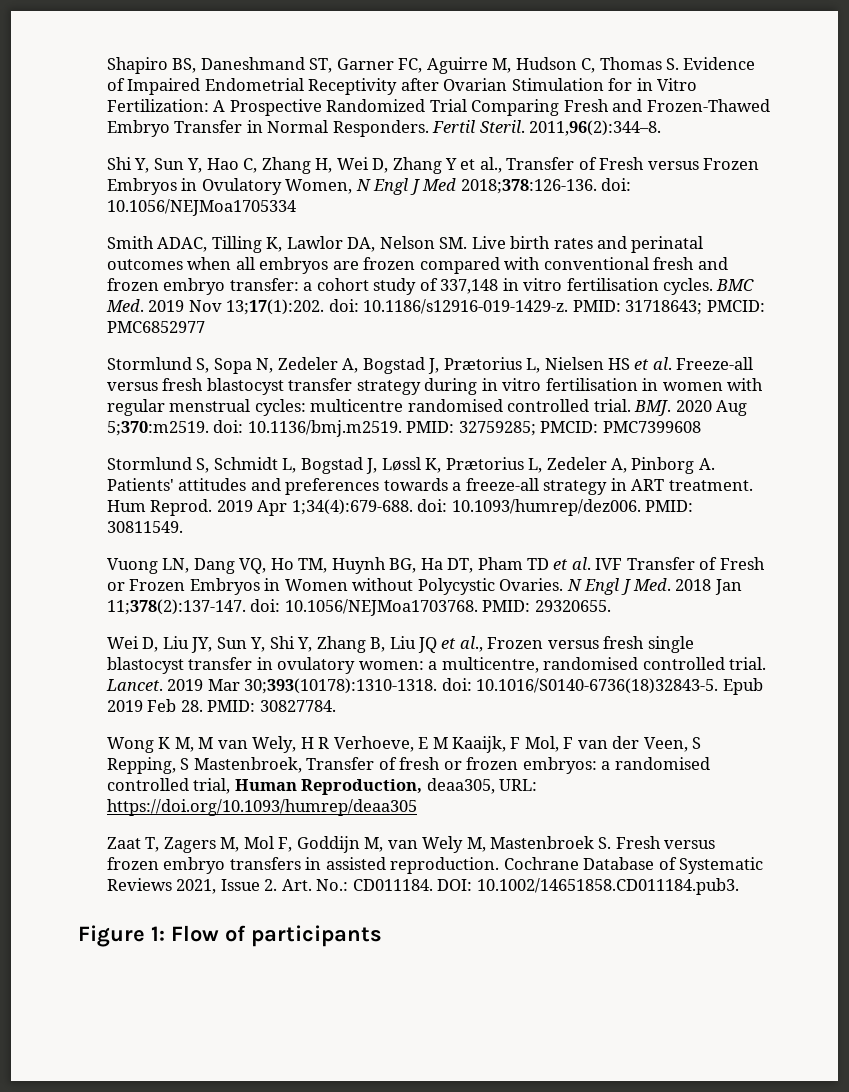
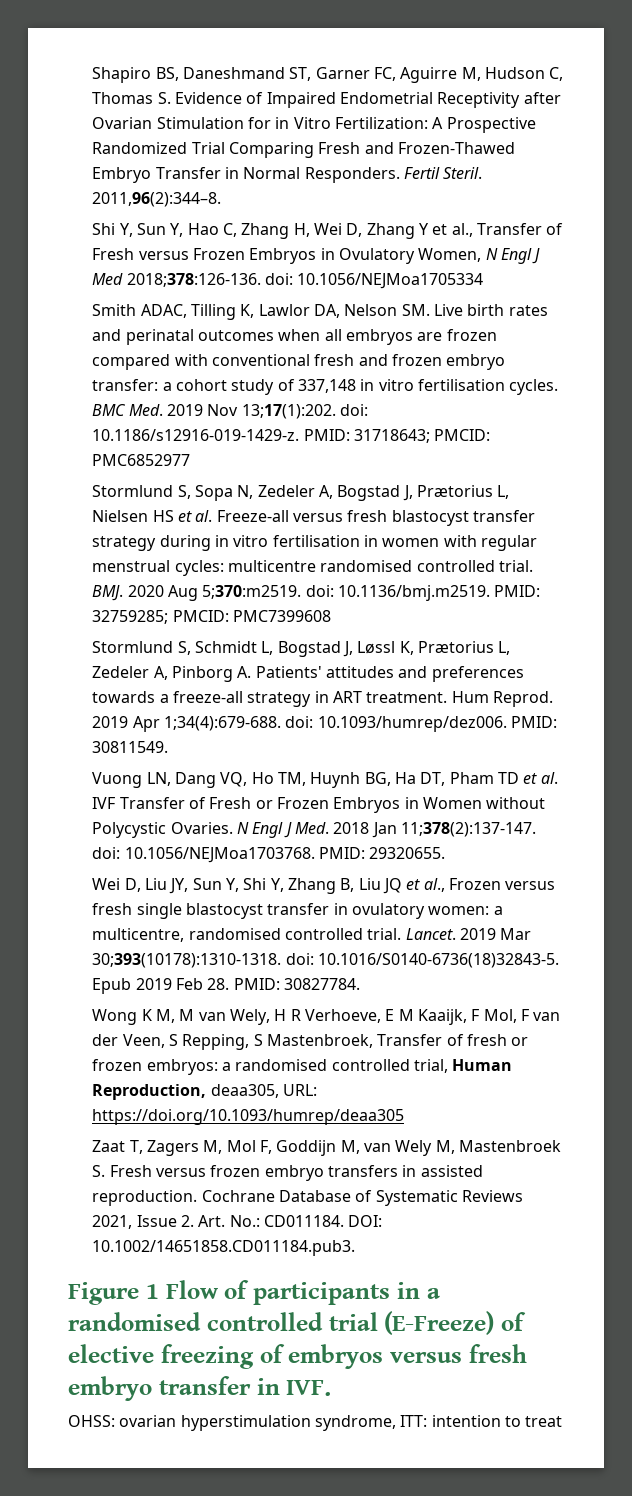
- Figure 1: Flow of participants
+ Figure 1 Flow of participants in a randomised controlled trial (E-Freeze) of elective freezing of embryos versus fresh embryo transfer in IVF.
+ OHSS: ovarian hyperstimulation syndrome, ITT: intention to treat

